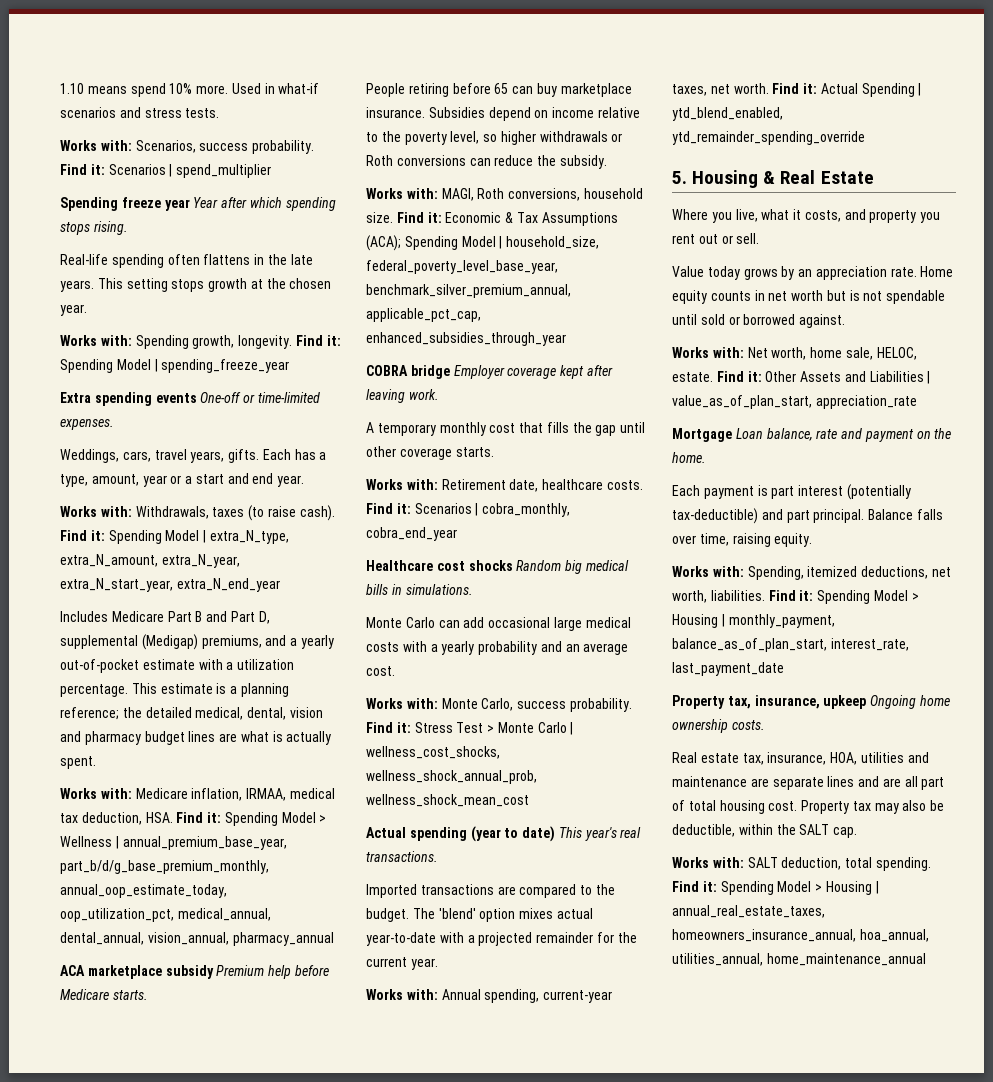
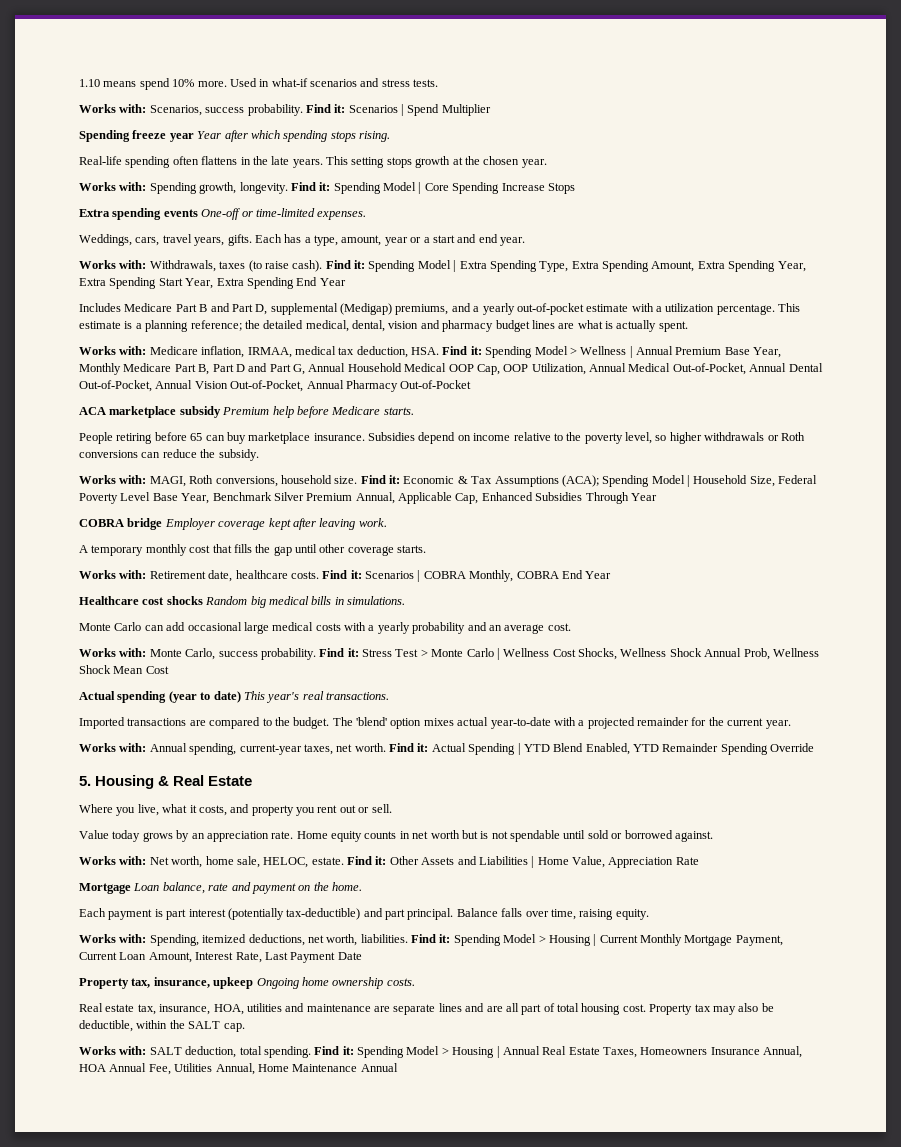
- Find it: Scenarios | spend_multiplier
+ Find it: Scenarios | Spend Multiplier
- Find it: Spending Model | spending_freeze_year
+ Find it: Spending Model | Core Spending Increase Stops
- Find it: Spending Model | extra_N_type, extra_N_amount, extra_N_year, extra_N_start_year, extra_N_end_year
+ Find it: Spending Model | Extra Spending Type, Extra Spending Amount, Extra Spending Year, Extra Spending Start Year, Extra Spending End Year
- Works with: Medicare inflation, IRMAA, medical tax deduction, HSA. Find it: Spending Model > Wellness | annual_premium_base_year, part_b/d/g_base_premium_monthly, annual_oop_estimate_today, oop_utilization_pct, medical_annual, dental_annual, vision_annual, pharmacy_annual
+ Works with: Medicare inflation, IRMAA, medical tax deduction, HSA. Find it: Spending Model > Wellness | Annual Premium Base Year, Monthly Medicare Part B, Part D and Part G, Annual Household Medical OOP Cap, OOP Utilization, Annual Medical Out-of-Pocket, Annual Dental Out-of-Pocket, Annual Vision Out-of-Pocket, Annual Pharmacy Out-of-Pocket
- Find it: Economic & Tax Assumptions (ACA); Spending Model | household_size, federal_poverty_level_base_year, benchmark_silver_premium_annual, applicable_pct_cap, enhanced_subsidies_through_year
+ Find it: Economic & Tax Assumptions (ACA); Spending Model | Household Size, Federal Poverty Level Base Year, Benchmark Silver Premium Annual, Applicable Cap, Enhanced Subsidies Through Year
- Find it: Scenarios | cobra_monthly, cobra_end_year
+ Find it: Scenarios | COBRA Monthly, COBRA End Year
- Find it: Stress Test > Monte Carlo | wellness_cost_shocks, wellness_shock_annual_prob, wellness_shock_mean_cost
+ Find it: Stress Test > Monte Carlo | Wellness Cost Shocks, Wellness Shock Annual Prob, Wellness Shock Mean Cost
- Find it: Actual Spending | ytd_blend_enabled, ytd_remainder_spending_override
+ Find it: Actual Spending | YTD Blend Enabled, YTD Remainder Spending Override
- Find it: Other Assets and Liabilities | value_as_of_plan_start, appreciation_rate
+ Find it: Other Assets and Liabilities | Home Value, Appreciation Rate
- Find it: Spending Model > Housing | monthly_payment, balance_as_of_plan_start, interest_rate, last_payment_date
+ Find it: Spending Model > Housing | Current Monthly Mortgage Payment, Current Loan Amount, Interest Rate, Last Payment Date
- Find it: Spending Model > Housing | annual_real_estate_taxes, homeowners_insurance_annual, hoa_annual, utilities_annual, home_maintenance_annual
+ Find it: Spending Model > Housing | Annual Real Estate Taxes, Homeowners Insurance Annual, HOA Annual Fee, Utilities Annual, Home Maintenance Annual

